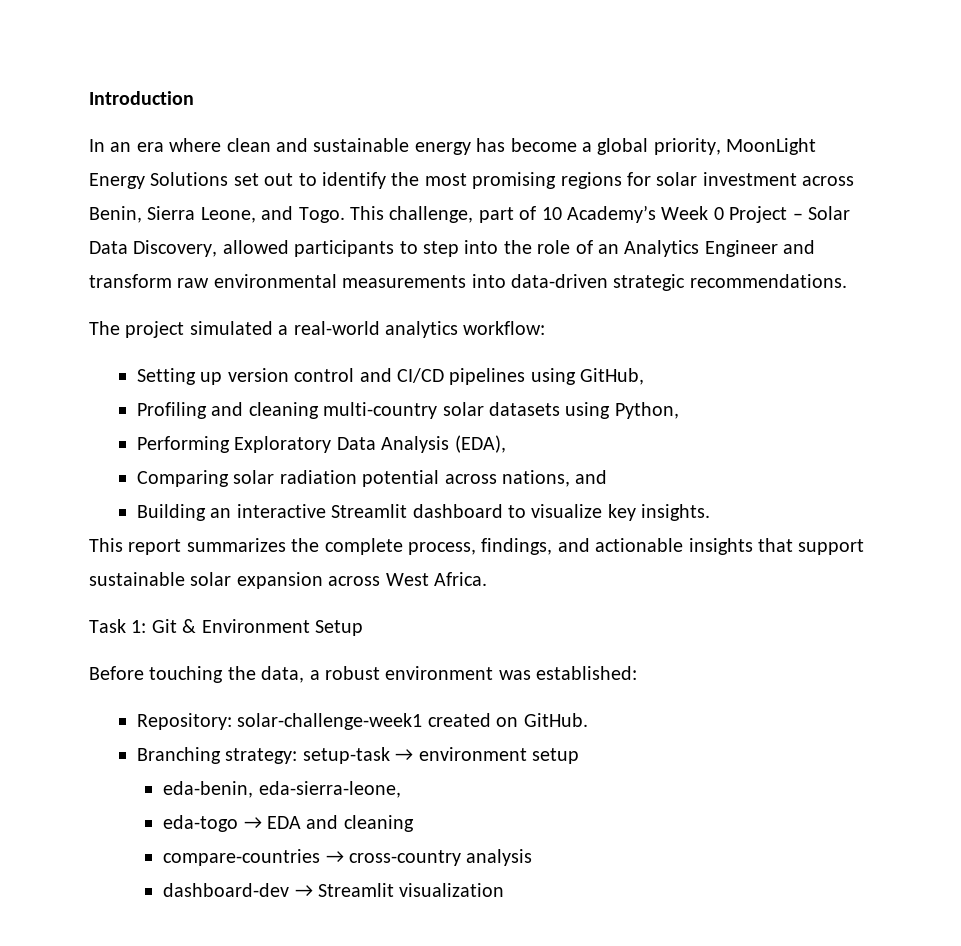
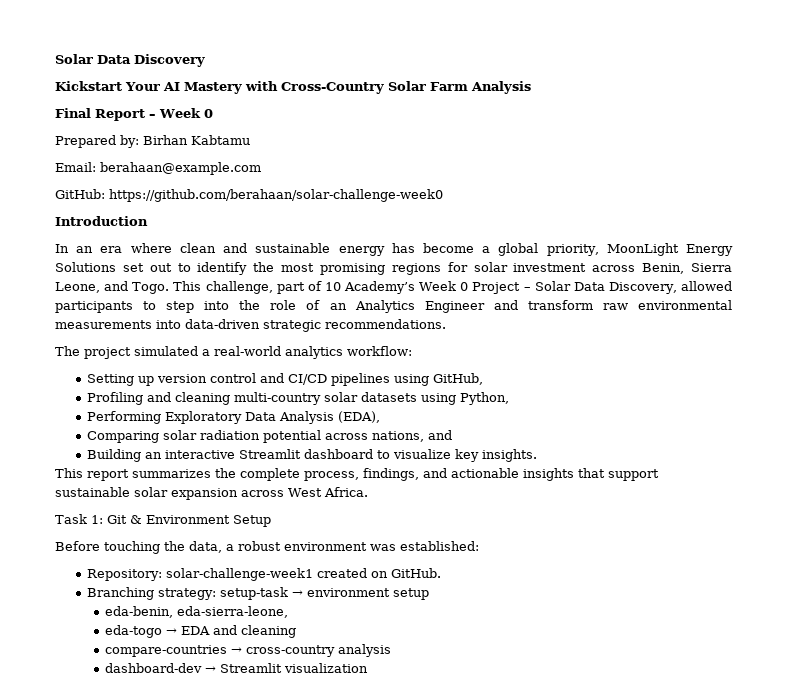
+ Solar Data Discovery
+ Kickstart Your AI Mastery with Cross-Country Solar Farm Analysis
+ Final Report – Week 0
+ Prepared by: Birhan Kabtamu
+ Email: berahaan@example.com
+ GitHub: https://github.com/berahaan/solar-challenge-week0

